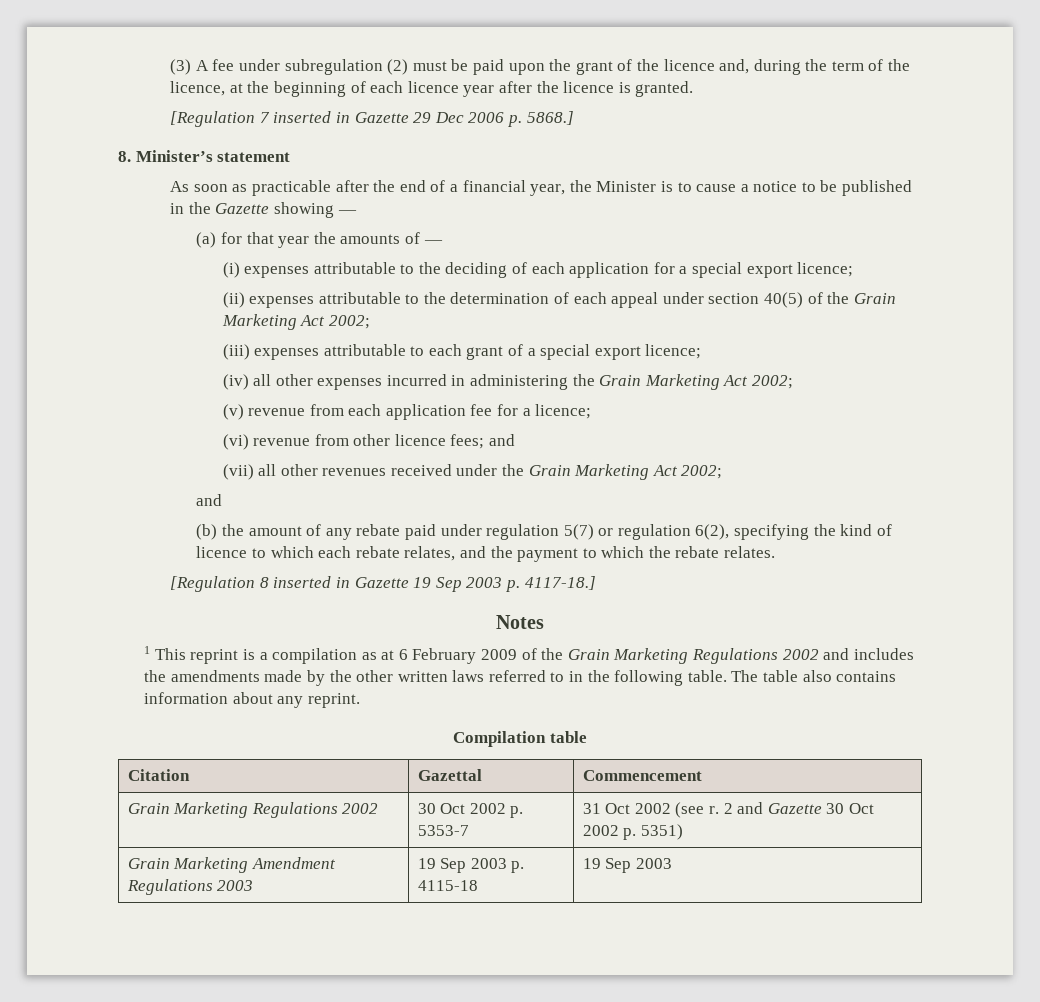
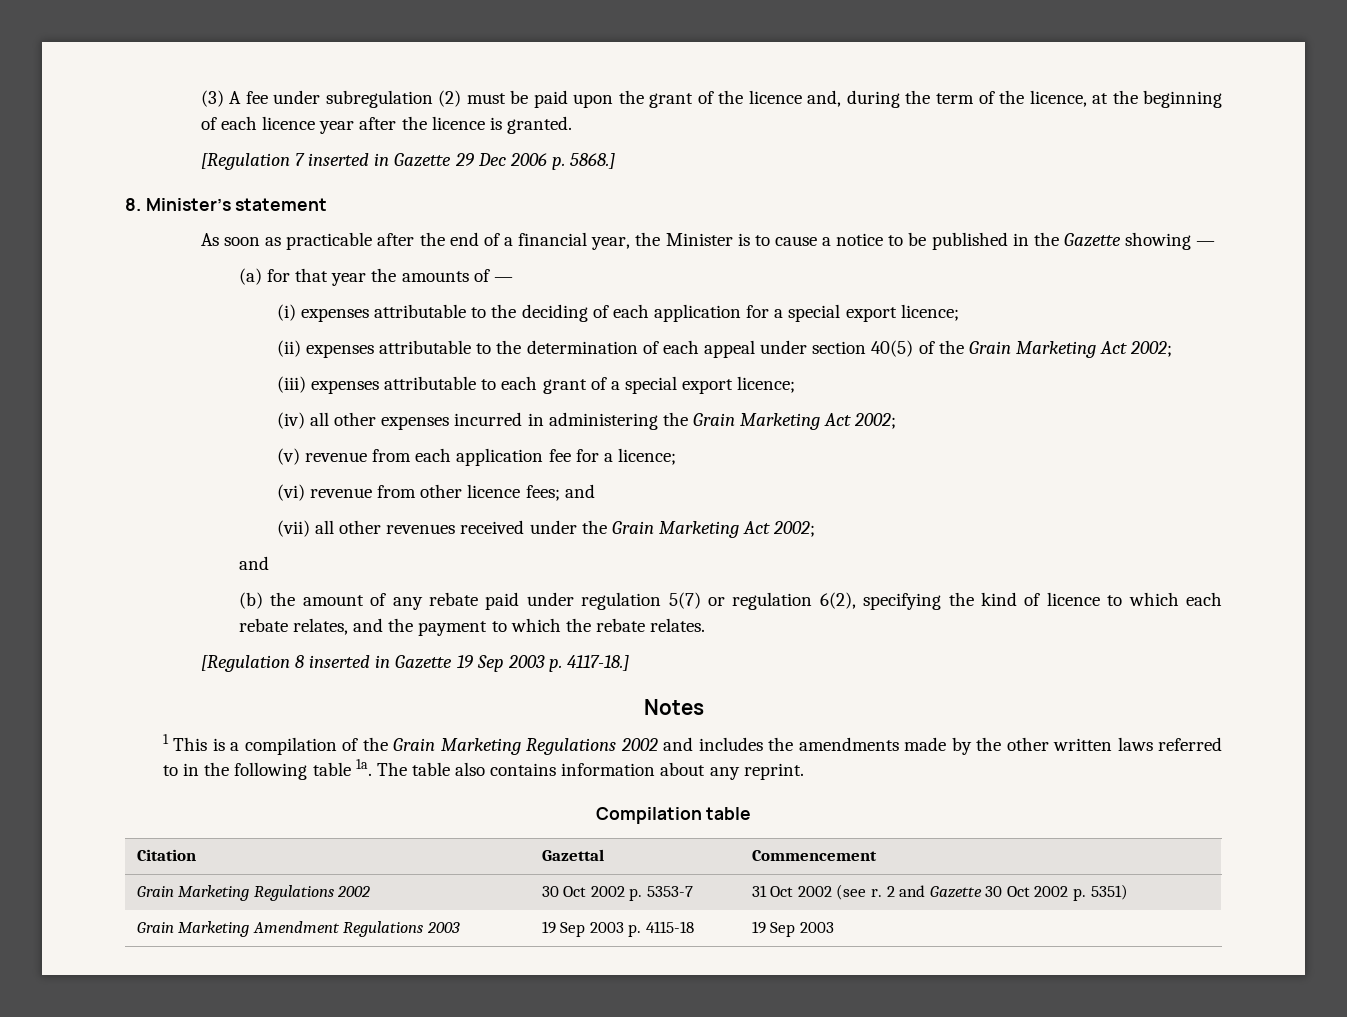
- 1 This reprint is a compilation as at 6 February 2009 of the Grain Marketing Regulations 2002 and includes the amendments made by the other written laws referred to in the following table.
+ 1 This is a compilation of the Grain Marketing Regulations 2002 and includes the amendments made by the other written laws referred to in the following table 1a.

